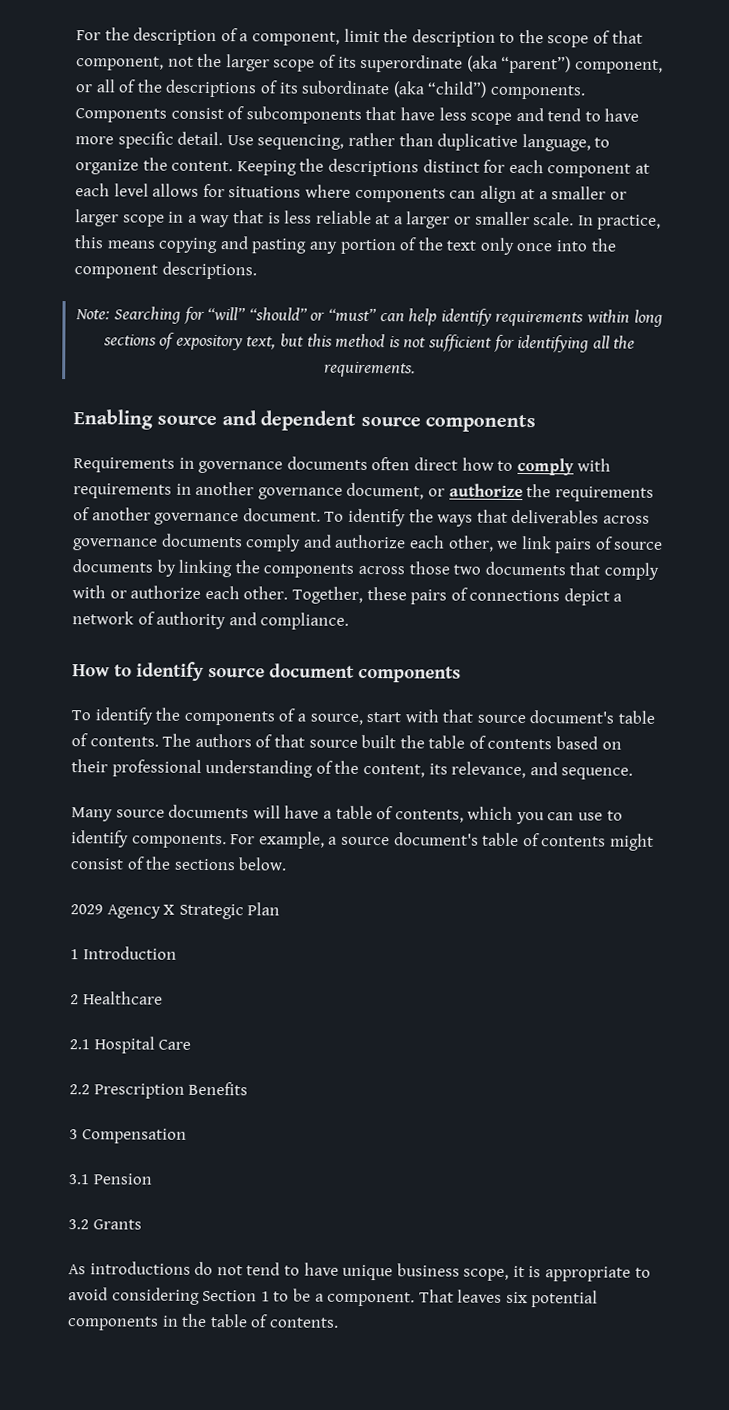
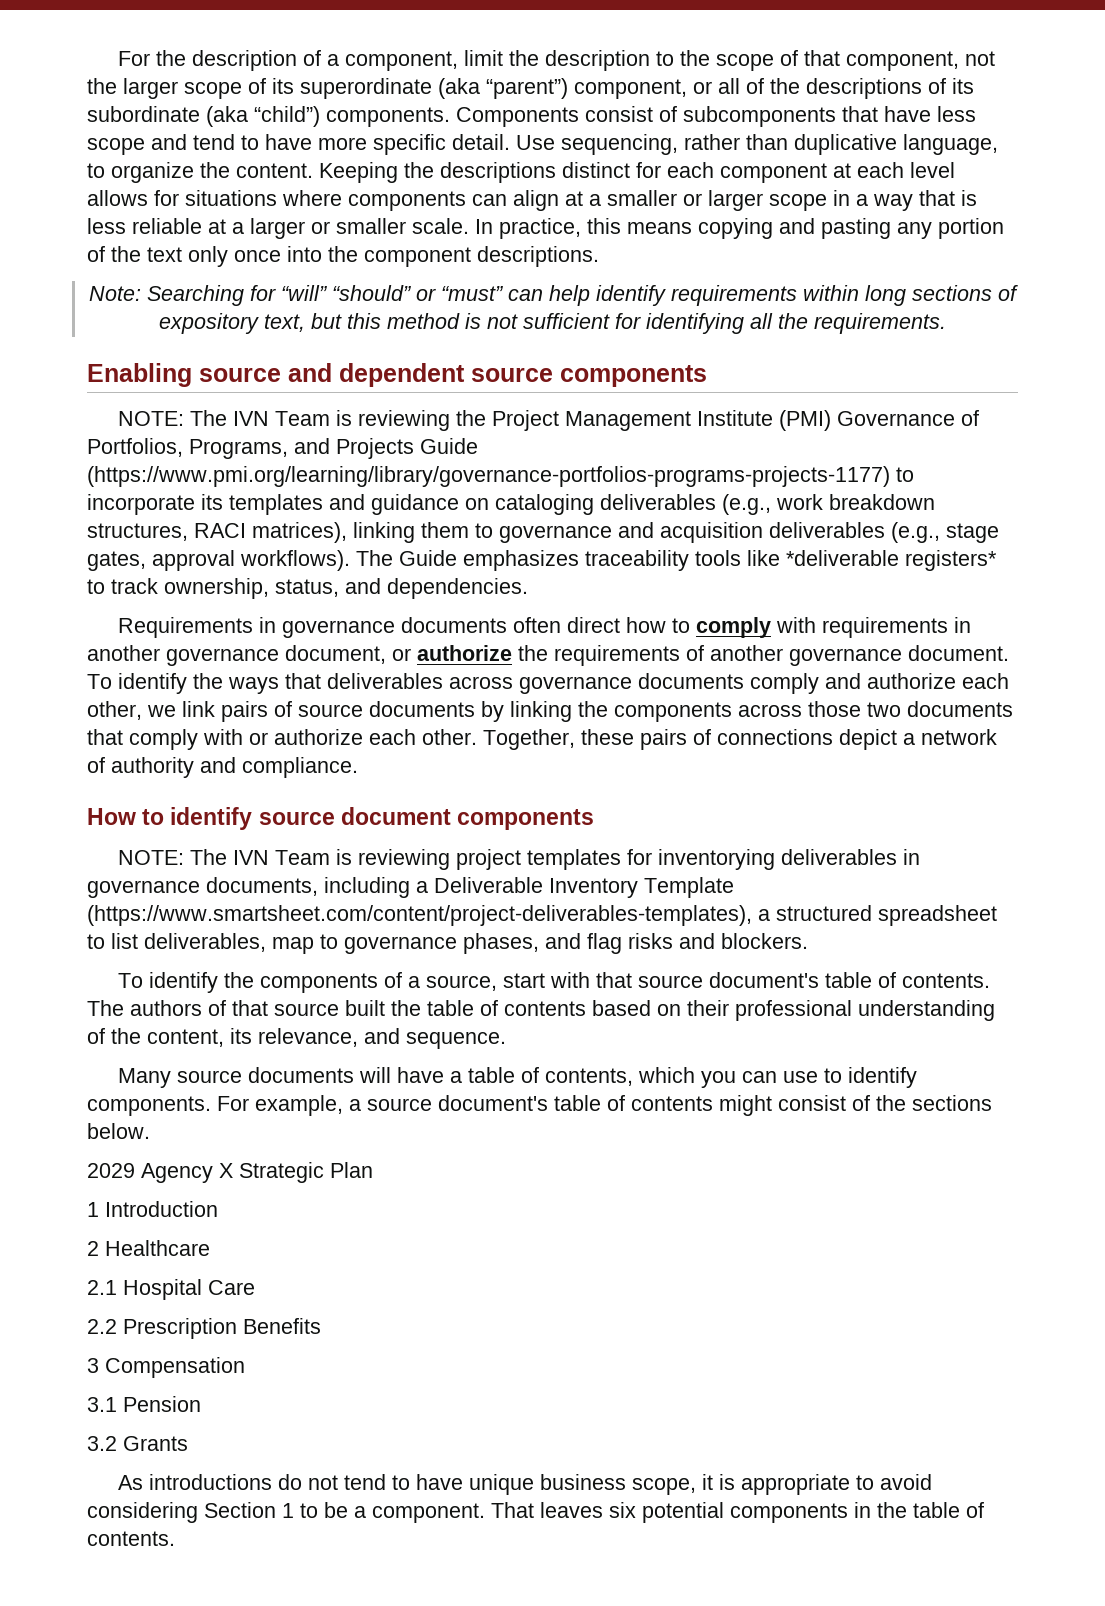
+ NOTE: The IVN Team is reviewing the Project Management Institute (PMI) Governance of Portfolios, Programs, and Projects Guide (https://www.pmi.org/learning/library/governance-portfolios-programs-projects-1177) to incorporate its templates and guidance on cataloging deliverables (e.g., work breakdown structures, RACI matrices), linking them to governance and acquisition deliverables (e.g., stage gates, approval workflows). The Guide emphasizes traceability tools like *deliverable registers* to track ownership, status, and dependencies.
+ NOTE: The IVN Team is reviewing project templates for inventorying deliverables in governance documents, including a Deliverable Inventory Template (https://www.smartsheet.com/content/project-deliverables-templates), a structured spreadsheet to list deliverables, map to governance phases, and flag risks and blockers.

